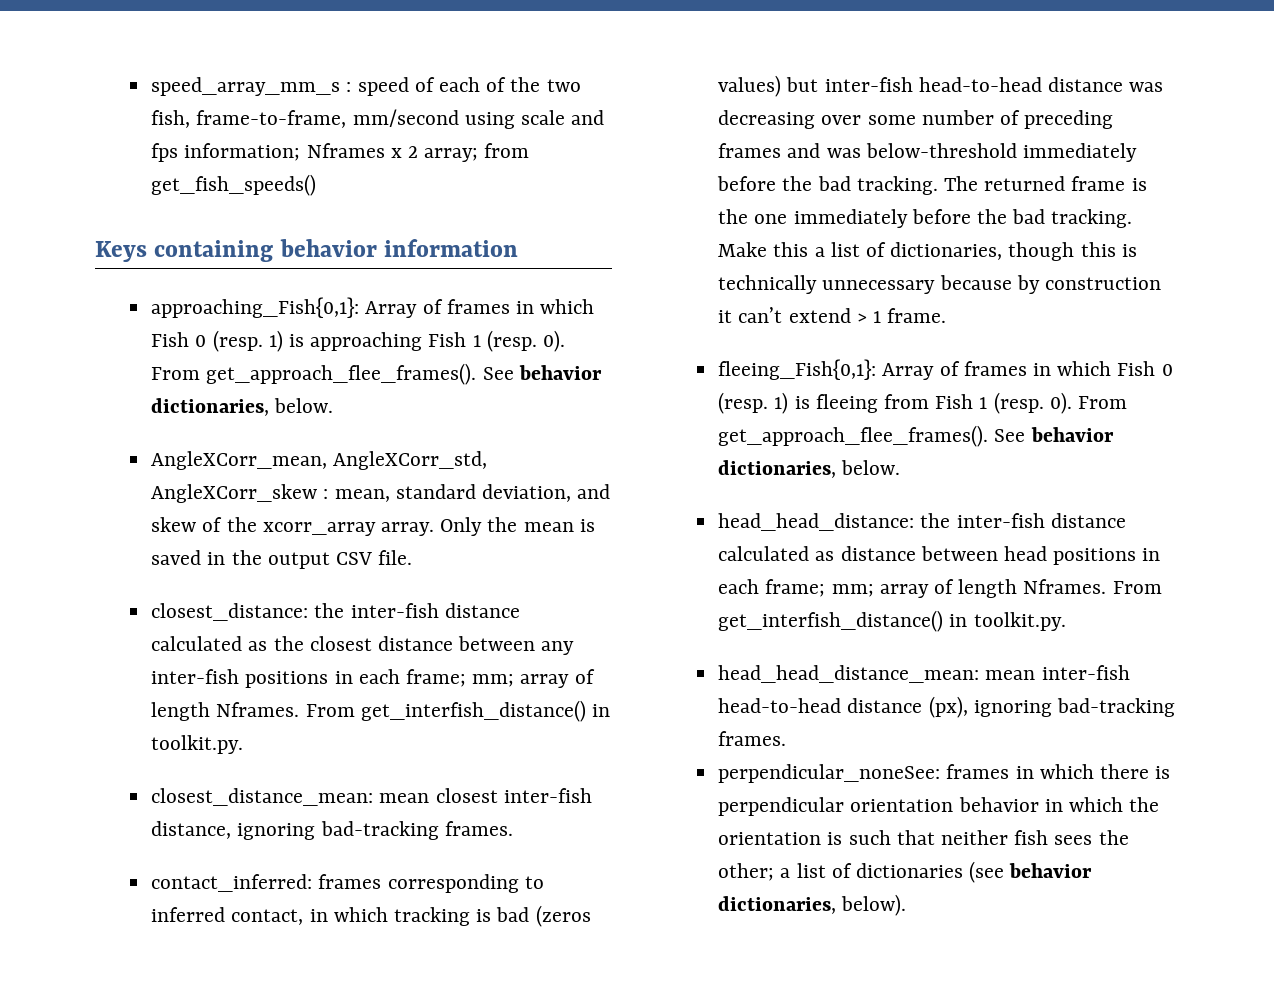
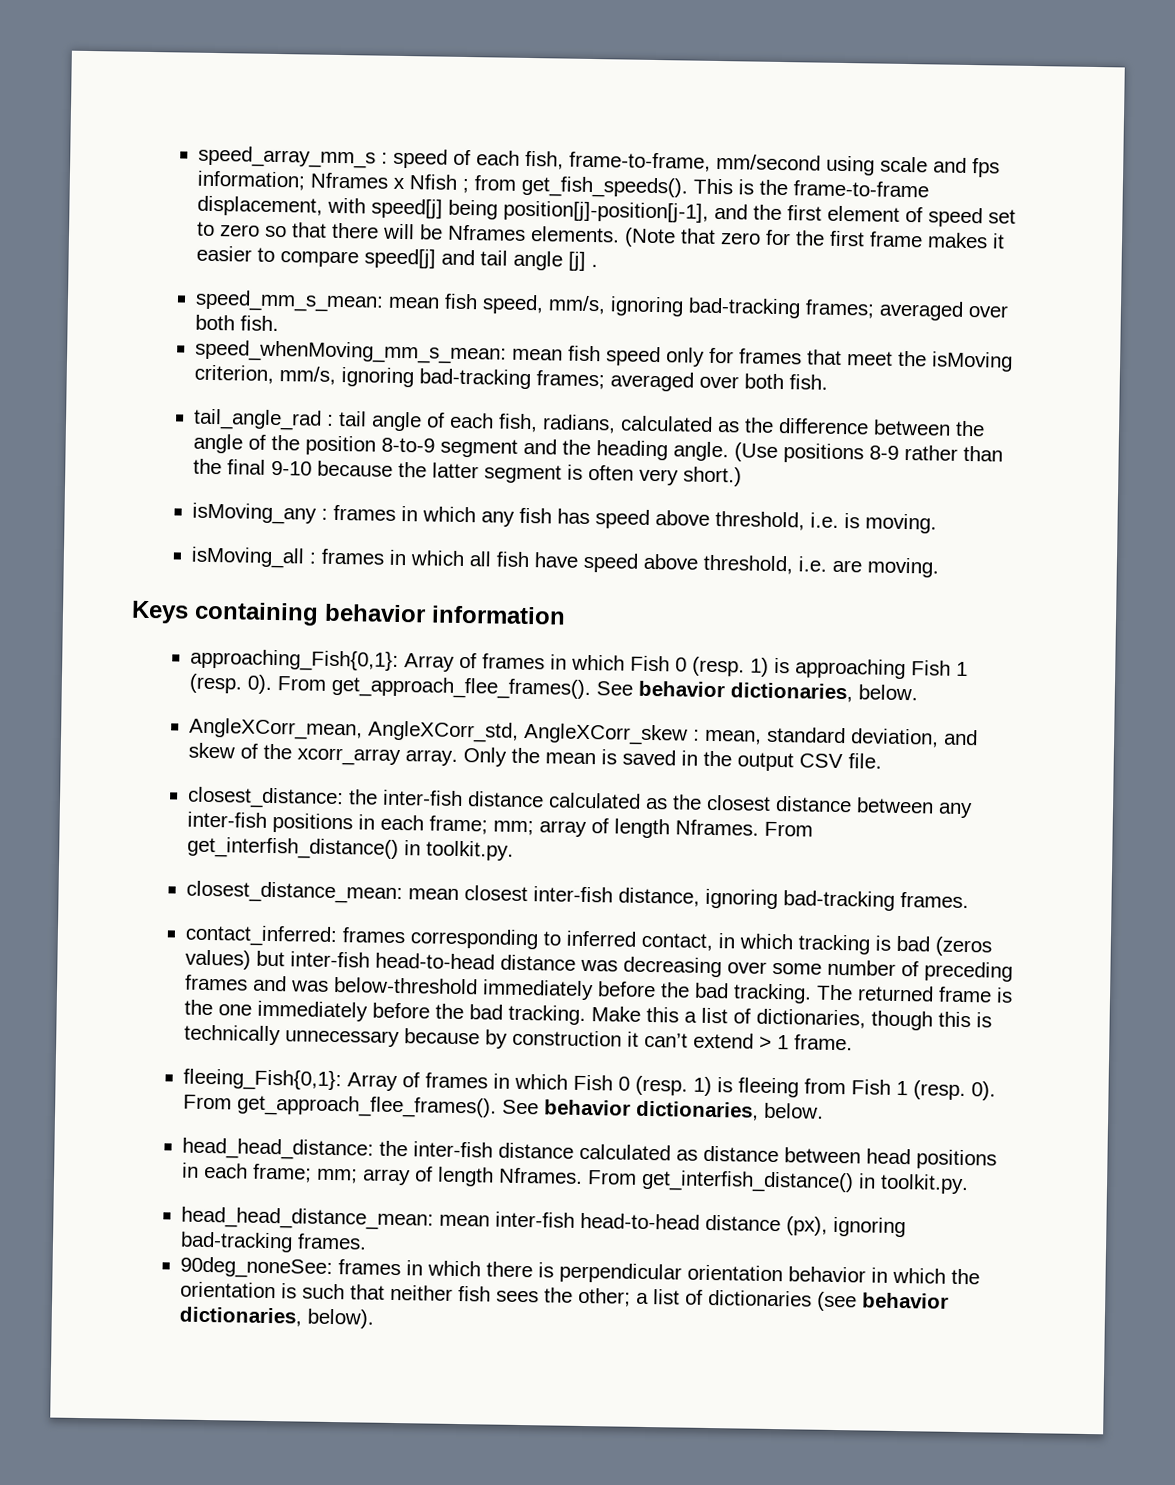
- speed_array_mm_s : speed of each of the two fish, frame-to-frame, mm/second using scale and fps information; Nframes x 2 array; from get_fish_speeds()
+ speed_array_mm_s : speed of each fish, frame-to-frame, mm/second using scale and fps information; Nframes x Nfish ; from get_fish_speeds(). This is the frame-to-frame displacement, with speed[j] being position[j]-position[j-1], and the first element of speed set to zero so that there will be Nframes elements. (Note that zero for the first frame makes it easier to compare speed[j] and tail angle [j] .
+ speed_mm_s_mean: mean fish speed, mm/s, ignoring bad-tracking frames; averaged over both fish.
+ speed_whenMoving_mm_s_mean: mean fish speed only for frames that meet the isMoving criterion, mm/s, ignoring bad-tracking frames; averaged over both fish.
+ tail_angle_rad : tail angle of each fish, radians, calculated as the difference between the angle of the position 8-to-9 segment and the heading angle. (Use positions 8-9 rather than the final 9-10 because the latter segment is often very short.)
+ isMoving_any : frames in which any fish has speed above threshold, i.e. is moving.
+ isMoving_all : frames in which all fish have speed above threshold, i.e. are moving.
- perpendicular_noneSee: frames in which there is perpendicular orientation behavior in which the orientation is such that neither fish sees the other; a list of dictionaries (see behavior dictionaries, below).
+ 90deg_noneSee: frames in which there is perpendicular orientation behavior in which the orientation is such that neither fish sees the other; a list of dictionaries (see behavior dictionaries, below).

